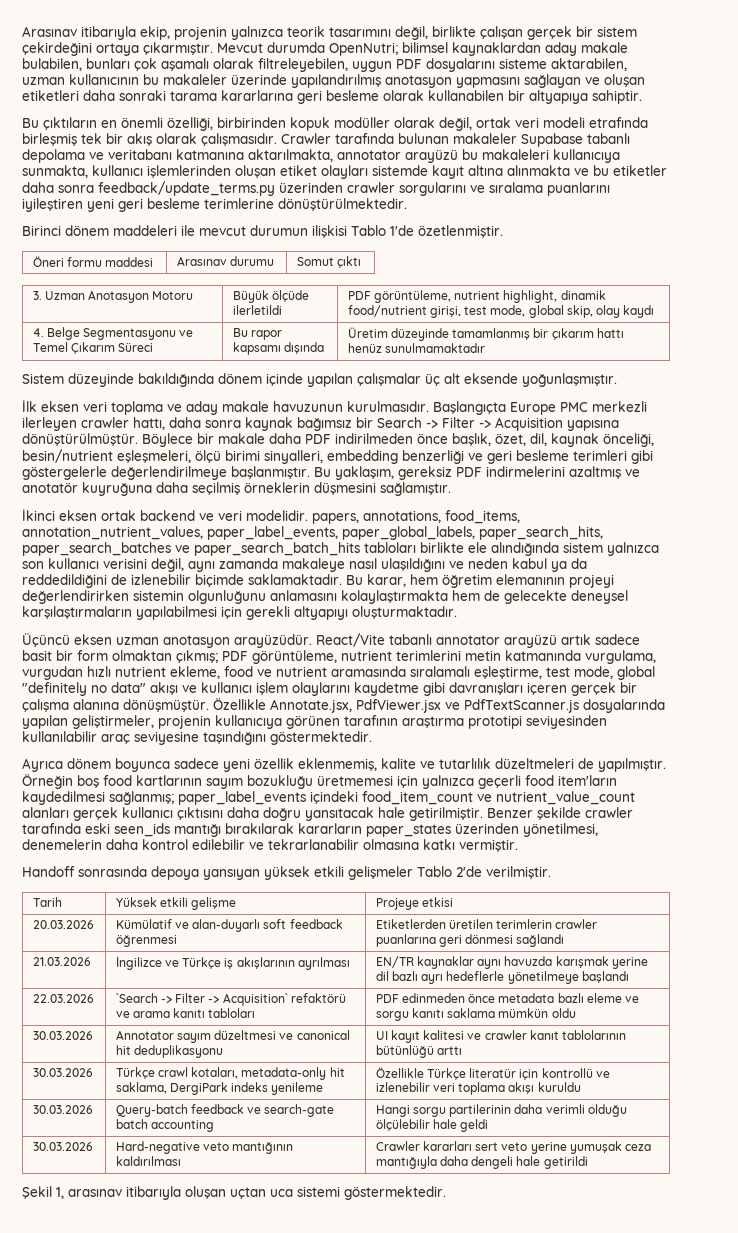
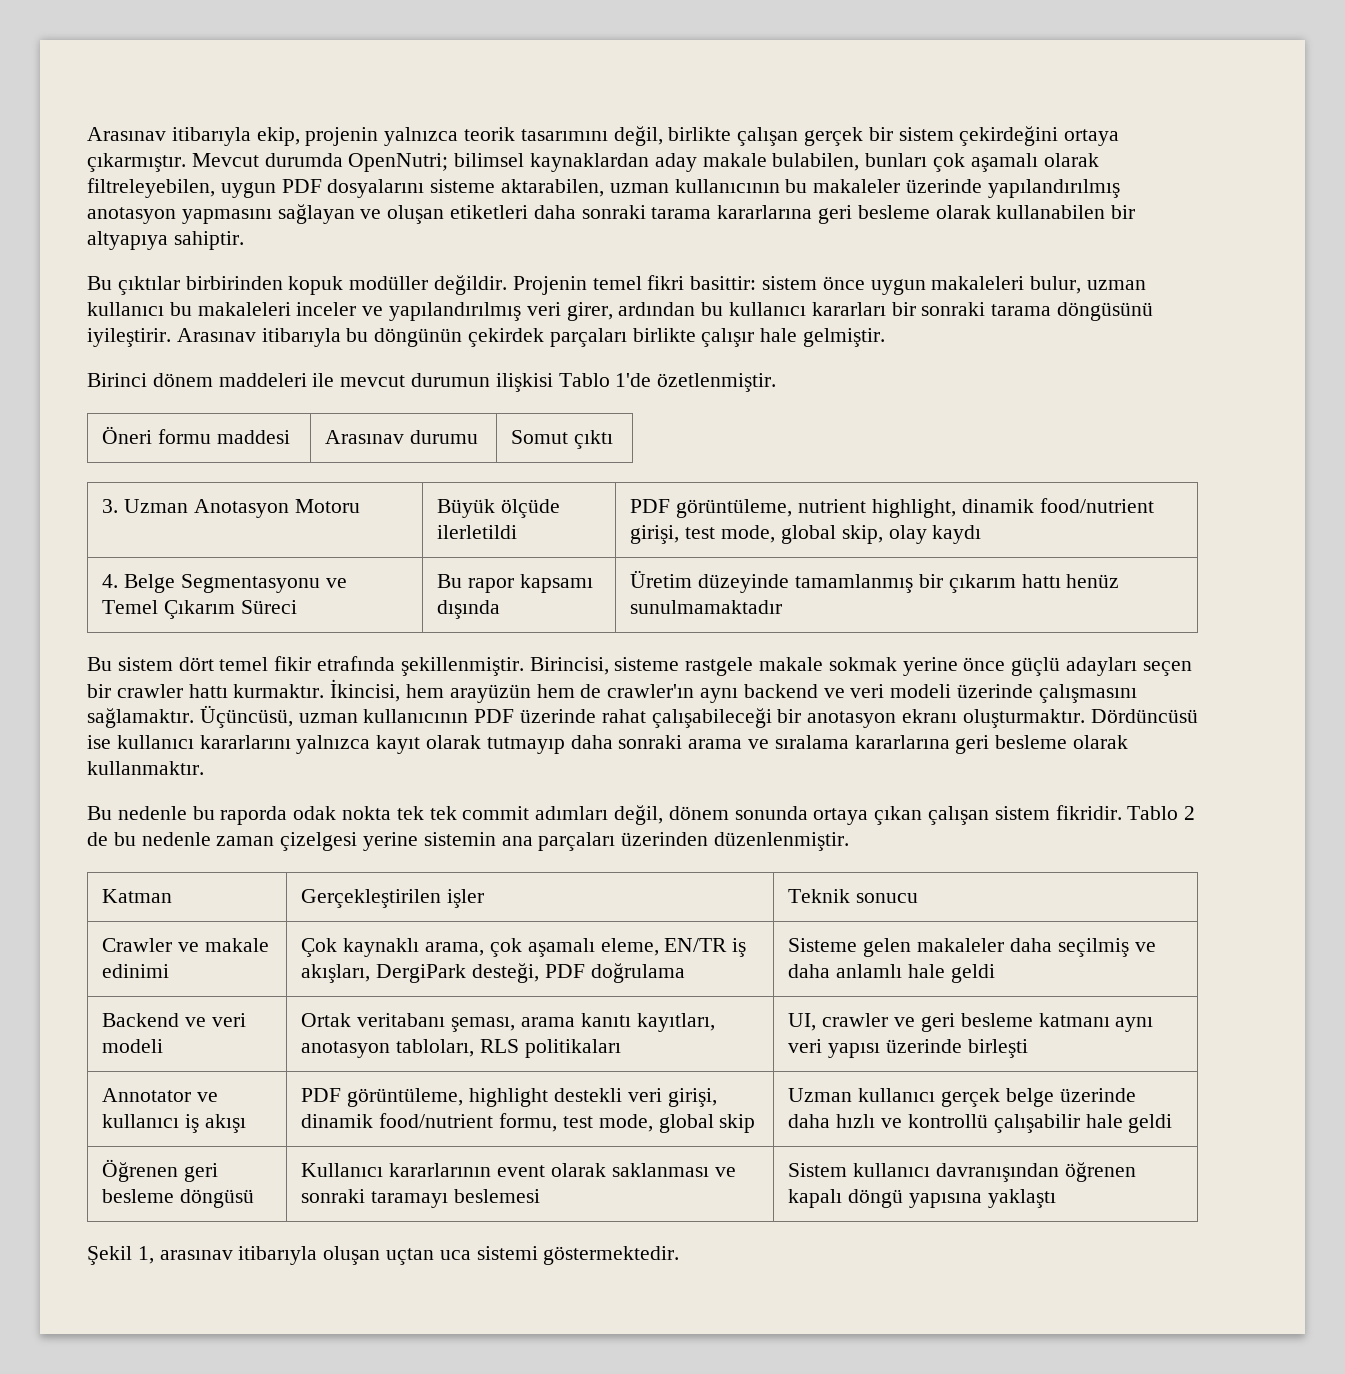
- Bu çıktıların en önemli özelliği, birbirinden kopuk modüller olarak değil, ortak veri modeli etrafında birleşmiş tek bir akış olarak çalışmasıdır. Crawler tarafında bulunan makaleler Supabase tabanlı depolama ve veritabanı katmanına aktarılmakta, annotator arayüzü bu makaleleri kullanıcıya sunmakta, kullanıcı işlemlerinden oluşan etiket olayları sistemde kayıt altına alınmakta ve bu etiketler daha sonra feedback/update_terms.py üzerinden crawler sorgularını ve sıralama puanlarını iyileştiren yeni geri besleme terimlerine dönüştürülmektedir.
+ Bu çıktılar birbirinden kopuk modüller değildir. Projenin temel fikri basittir: sistem önce uygun makaleleri bulur, uzman kullanıcı bu makaleleri inceler ve yapılandırılmış veri girer, ardından bu kullanıcı kararları bir sonraki tarama döngüsünü iyileştirir. Arasınav itibarıyla bu döngünün çekirdek parçaları birlikte çalışır hale gelmiştir.
- Sistem düzeyinde bakıldığında dönem içinde yapılan çalışmalar üç alt eksende yoğunlaşmıştır.
- İlk eksen veri toplama ve aday makale havuzunun kurulmasıdır. Başlangıçta Europe PMC merkezli ilerleyen crawler hattı, daha sonra kaynak bağımsız bir Search -> Filter -> Acquisition yapısına dönüştürülmüştür. Böylece bir makale daha PDF indirilmeden önce başlık, özet, dil, kaynak önceliği, besin/nutrient eşleşmeleri, ölçü birimi sinyalleri, embedding benzerliği ve geri besleme terimleri gibi göstergelerle değerlendirilmeye başlanmıştır. Bu yaklaşım, gereksiz PDF indirmelerini azaltmış ve anotatör kuyruğuna daha seçilmiş örneklerin düşmesini sağlamıştır.
- İkinci eksen ortak backend ve veri modelidir. papers, annotations, food_items, annotation_nutrient_values, paper_label_events, paper_global_labels, paper_search_hits, paper_search_batches ve paper_search_batch_hits tabloları birlikte ele alındığında sistem yalnızca son kullanıcı verisini değil, aynı zamanda makaleye nasıl ulaşıldığını ve neden kabul ya da reddedildiğini de izlenebilir biçimde saklamaktadır. Bu karar, hem öğretim elemanının projeyi değerlendirirken sistemin olgunluğunu anlamasını kolaylaştırmakta hem de gelecekte deneysel karşılaştırmaların yapılabilmesi için gerekli altyapıyı oluşturmaktadır.
- Üçüncü eksen uzman anotasyon arayüzüdür. React/Vite tabanlı annotator arayüzü artık sadece basit bir form olmaktan çıkmış; PDF görüntüleme, nutrient terimlerini metin katmanında vurgulama, vurgudan hızlı nutrient ekleme, food ve nutrient aramasında sıralamalı eşleştirme, test mode, global "definitely no data" akışı ve kullanıcı işlem olaylarını kaydetme gibi davranışları içeren gerçek bir çalışma alanına dönüşmüştür. Özellikle Annotate.jsx, PdfViewer.jsx ve PdfTextScanner.js dosyalarında yapılan geliştirmeler, projenin kullanıcıya görünen tarafının araştırma prototipi seviyesinden kullanılabilir araç seviyesine taşındığını göstermektedir.
- Ayrıca dönem boyunca sadece yeni özellik eklenmemiş, kalite ve tutarlılık düzeltmeleri de yapılmıştır. Örneğin boş food kartlarının sayım bozukluğu üretmemesi için yalnızca geçerli food item'ların kaydedilmesi sağlanmış; paper_label_events içindeki food_item_count ve nutrient_value_count alanları gerçek kullanıcı çıktısını daha doğru yansıtacak hale getirilmiştir. Benzer şekilde crawler tarafında eski seen_ids mantığı bırakılarak kararların paper_states üzerinden yönetilmesi, denemelerin daha kontrol edilebilir ve tekrarlanabilir olmasına katkı vermiştir.
- Handoff sonrasında depoya yansıyan yüksek etkili gelişmeler Tablo 2'de verilmiştir.
- Tarih | Yüksek etkili gelişme | Projeye etkisi
- 20.03.2026 | Kümülatif ve alan-duyarlı soft feedback öğrenmesi | Etiketlerden üretilen terimlerin crawler puanlarına geri dönmesi sağlandı
- 21.03.2026 | İngilizce ve Türkçe iş akışlarının ayrılması | EN/TR kaynaklar aynı havuzda karışmak yerine dil bazlı ayrı hedeflerle yönetilmeye başlandı
- 22.03.2026 | `Search -> Filter -> Acquisition` refaktörü ve arama kanıtı tabloları | PDF edinmeden önce metadata bazlı eleme ve sorgu kanıtı saklama mümkün oldu
- 30.03.2026 | Annotator sayım düzeltmesi ve canonical hit deduplikasyonu | UI kayıt kalitesi ve crawler kanıt tablolarının bütünlüğü arttı
- 30.03.2026 | Türkçe crawl kotaları, metadata-only hit saklama, DergiPark indeks yenileme | Özellikle Türkçe literatür için kontrollü ve izlenebilir veri toplama akışı kuruldu
- 30.03.2026 | Query-batch feedback ve search-gate batch accounting | Hangi sorgu partilerinin daha verimli olduğu ölçülebilir hale geldi
- 30.03.2026 | Hard-negative veto mantığının kaldırılması | Crawler kararları sert veto yerine yumuşak ceza mantığıyla daha dengeli hale getirildi
+ Bu sistem dört temel fikir etrafında şekillenmiştir. Birincisi, sisteme rastgele makale sokmak yerine önce güçlü adayları seçen bir crawler hattı kurmaktır. İkincisi, hem arayüzün hem de crawler'ın aynı backend ve veri modeli üzerinde çalışmasını sağlamaktır. Üçüncüsü, uzman kullanıcının PDF üzerinde rahat çalışabileceği bir anotasyon ekranı oluşturmaktır. Dördüncüsü ise kullanıcı kararlarını yalnızca kayıt olarak tutmayıp daha sonraki arama ve sıralama kararlarına geri besleme olarak kullanmaktır.
+ Bu nedenle bu raporda odak nokta tek tek commit adımları değil, dönem sonunda ortaya çıkan çalışan sistem fikridir. Tablo 2 de bu nedenle zaman çizelgesi yerine sistemin ana parçaları üzerinden düzenlenmiştir.
+ Katman | Gerçekleştirilen işler | Teknik sonucu
+ Crawler ve makale edinimi | Çok kaynaklı arama, çok aşamalı eleme, EN/TR iş akışları, DergiPark desteği, PDF doğrulama | Sisteme gelen makaleler daha seçilmiş ve daha anlamlı hale geldi
+ Backend ve veri modeli | Ortak veritabanı şeması, arama kanıtı kayıtları, anotasyon tabloları, RLS politikaları | UI, crawler ve geri besleme katmanı aynı veri yapısı üzerinde birleşti
+ Annotator ve kullanıcı iş akışı | PDF görüntüleme, highlight destekli veri girişi, dinamik food/nutrient formu, test mode, global skip | Uzman kullanıcı gerçek belge üzerinde daha hızlı ve kontrollü çalışabilir hale geldi
+ Öğrenen geri besleme döngüsü | Kullanıcı kararlarının event olarak saklanması ve sonraki taramayı beslemesi | Sistem kullanıcı davranışından öğrenen kapalı döngü yapısına yaklaştı

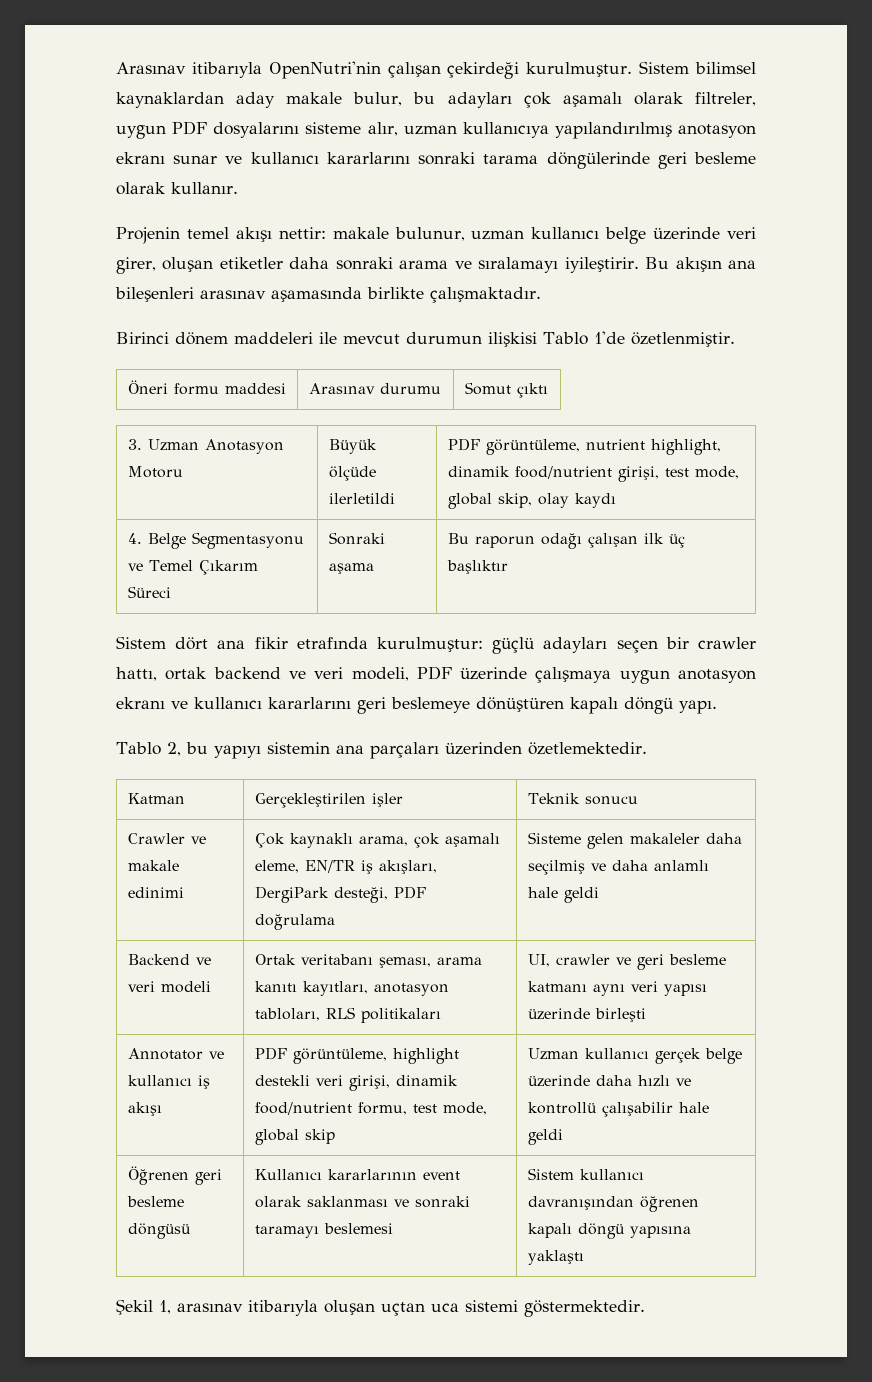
- Arasınav itibarıyla ekip, projenin yalnızca teorik tasarımını değil, birlikte çalışan gerçek bir sistem çekirdeğini ortaya çıkarmıştır. Mevcut durumda OpenNutri; bilimsel kaynaklardan aday makale bulabilen, bunları çok aşamalı olarak filtreleyebilen, uygun PDF dosyalarını sisteme aktarabilen, uzman kullanıcının bu makaleler üzerinde yapılandırılmış anotasyon yapmasını sağlayan ve oluşan etiketleri daha sonraki tarama kararlarına geri besleme olarak kullanabilen bir altyapıya sahiptir.
- Bu çıktılar birbirinden kopuk modüller değildir. Projenin temel fikri basittir: sistem önce uygun makaleleri bulur, uzman kullanıcı bu makaleleri inceler ve yapılandırılmış veri girer, ardından bu kullanıcı kararları bir sonraki tarama döngüsünü iyileştirir. Arasınav itibarıyla bu döngünün çekirdek parçaları birlikte çalışır hale gelmiştir.
+ Arasınav itibarıyla OpenNutri'nin çalışan çekirdeği kurulmuştur. Sistem bilimsel kaynaklardan aday makale bulur, bu adayları çok aşamalı olarak filtreler, uygun PDF dosyalarını sisteme alır, uzman kullanıcıya yapılandırılmış anotasyon ekranı sunar ve kullanıcı kararlarını sonraki tarama döngülerinde geri besleme olarak kullanır.
+ Projenin temel akışı nettir: makale bulunur, uzman kullanıcı belge üzerinde veri girer, oluşan etiketler daha sonraki arama ve sıralamayı iyileştirir. Bu akışın ana bileşenleri arasınav aşamasında birlikte çalışmaktadır.
- 4. Belge Segmentasyonu ve Temel Çıkarım Süreci | Bu rapor kapsamı dışında | Üretim düzeyinde tamamlanmış bir çıkarım hattı henüz sunulmamaktadır
- Bu sistem dört temel fikir etrafında şekillenmiştir. Birincisi, sisteme rastgele makale sokmak yerine önce güçlü adayları seçen bir crawler hattı kurmaktır. İkincisi, hem arayüzün hem de crawler'ın aynı backend ve veri modeli üzerinde çalışmasını sağlamaktır. Üçüncüsü, uzman kullanıcının PDF üzerinde rahat çalışabileceği bir anotasyon ekranı oluşturmaktır. Dördüncüsü ise kullanıcı kararlarını yalnızca kayıt olarak tutmayıp daha sonraki arama ve sıralama kararlarına geri besleme olarak kullanmaktır.
- Bu nedenle bu raporda odak nokta tek tek commit adımları değil, dönem sonunda ortaya çıkan çalışan sistem fikridir. Tablo 2 de bu nedenle zaman çizelgesi yerine sistemin ana parçaları üzerinden düzenlenmiştir.
+ 4. Belge Segmentasyonu ve Temel Çıkarım Süreci | Sonraki aşama | Bu raporun odağı çalışan ilk üç başlıktır
+ Sistem dört ana fikir etrafında kurulmuştur: güçlü adayları seçen bir crawler hattı, ortak backend ve veri modeli, PDF üzerinde çalışmaya uygun anotasyon ekranı ve kullanıcı kararlarını geri beslemeye dönüştüren kapalı döngü yapı.
+ Tablo 2, bu yapıyı sistemin ana parçaları üzerinden özetlemektedir.

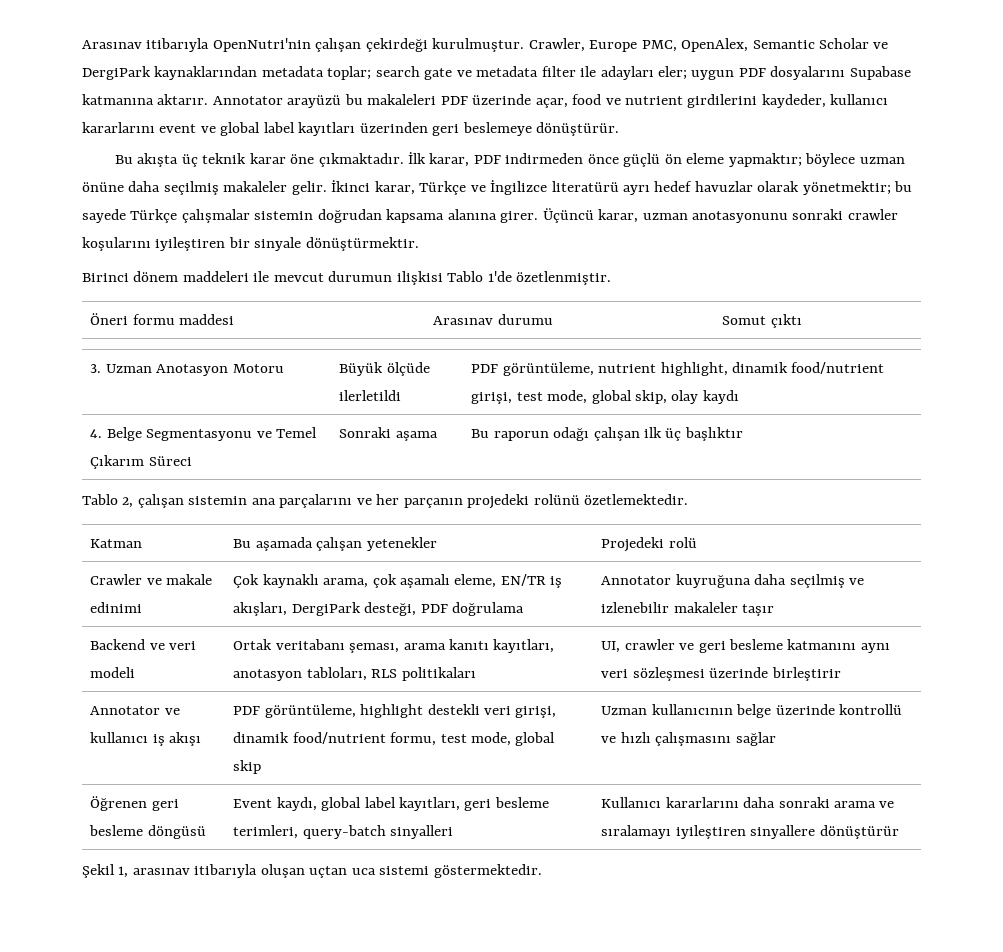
- Sistem bilimsel kaynaklardan aday makale bulur, bu adayları çok aşamalı olarak filtreler, uygun PDF dosyalarını sisteme alır, uzman kullanıcıya yapılandırılmış anotasyon ekranı sunar ve kullanıcı kararlarını sonraki tarama döngülerinde geri besleme olarak kullanır.
- Projenin temel akışı nettir: makale bulunur, uzman kullanıcı belge üzerinde veri girer, oluşan etiketler daha sonraki arama ve sıralamayı iyileştirir. Bu akışın ana bileşenleri arasınav aşamasında birlikte çalışmaktadır.
+ Crawler, Europe PMC, OpenAlex, Semantic Scholar ve DergiPark kaynaklarından metadata toplar; search gate ve metadata filter ile adayları eler; uygun PDF dosyalarını Supabase katmanına aktarır. Annotator arayüzü bu makaleleri PDF üzerinde açar, food ve nutrient girdilerini kaydeder, kullanıcı kararlarını event ve global label kayıtları üzerinden geri beslemeye dönüştürür.
+ Bu akışta üç teknik karar öne çıkmaktadır. İlk karar, PDF indirmeden önce güçlü ön eleme yapmaktır; böylece uzman önüne daha seçilmiş makaleler gelir. İkinci karar, Türkçe ve İngilizce literatürü ayrı hedef havuzlar olarak yönetmektir; bu sayede Türkçe çalışmalar sistemin doğrudan kapsama alanına girer. Üçüncü karar, uzman anotasyonunu sonraki crawler koşularını iyileştiren bir sinyale dönüştürmektir.
- Sistem dört ana fikir etrafında kurulmuştur: güçlü adayları seçen bir crawler hattı, ortak backend ve veri modeli, PDF üzerinde çalışmaya uygun anotasyon ekranı ve kullanıcı kararlarını geri beslemeye dönüştüren kapalı döngü yapı.
- Tablo 2, bu yapıyı sistemin ana parçaları üzerinden özetlemektedir.
- Katman | Gerçekleştirilen işler | Teknik sonucu
+ Tablo 2, çalışan sistemin ana parçalarını ve her parçanın projedeki rolünü özetlemektedir.
+ Katman | Bu aşamada çalışan yetenekler | Projedeki rolü
- Crawler ve makale edinimi | Çok kaynaklı arama, çok aşamalı eleme, EN/TR iş akışları, DergiPark desteği, PDF doğrulama | Sisteme gelen makaleler daha seçilmiş ve daha anlamlı hale geldi
+ Crawler ve makale edinimi | Çok kaynaklı arama, çok aşamalı eleme, EN/TR iş akışları, DergiPark desteği, PDF doğrulama | Annotator kuyruğuna daha seçilmiş ve izlenebilir makaleler taşır
- Backend ve veri modeli | Ortak veritabanı şeması, arama kanıtı kayıtları, anotasyon tabloları, RLS politikaları | UI, crawler ve geri besleme katmanı aynı veri yapısı üzerinde birleşti
+ Backend ve veri modeli | Ortak veritabanı şeması, arama kanıtı kayıtları, anotasyon tabloları, RLS politikaları | UI, crawler ve geri besleme katmanını aynı veri sözleşmesi üzerinde birleştirir
- Annotator ve kullanıcı iş akışı | PDF görüntüleme, highlight destekli veri girişi, dinamik food/nutrient formu, test mode, global skip | Uzman kullanıcı gerçek belge üzerinde daha hızlı ve kontrollü çalışabilir hale geldi
- Öğrenen geri besleme döngüsü | Kullanıcı kararlarının event olarak saklanması ve sonraki taramayı beslemesi | Sistem kullanıcı davranışından öğrenen kapalı döngü yapısına yaklaştı
+ Annotator ve kullanıcı iş akışı | PDF görüntüleme, highlight destekli veri girişi, dinamik food/nutrient formu, test mode, global skip | Uzman kullanıcının belge üzerinde kontrollü ve hızlı çalışmasını sağlar
+ Öğrenen geri besleme döngüsü | Event kaydı, global label kayıtları, geri besleme terimleri, query-batch sinyalleri | Kullanıcı kararlarını daha sonraki arama ve sıralamayı iyileştiren sinyallere dönüştürür

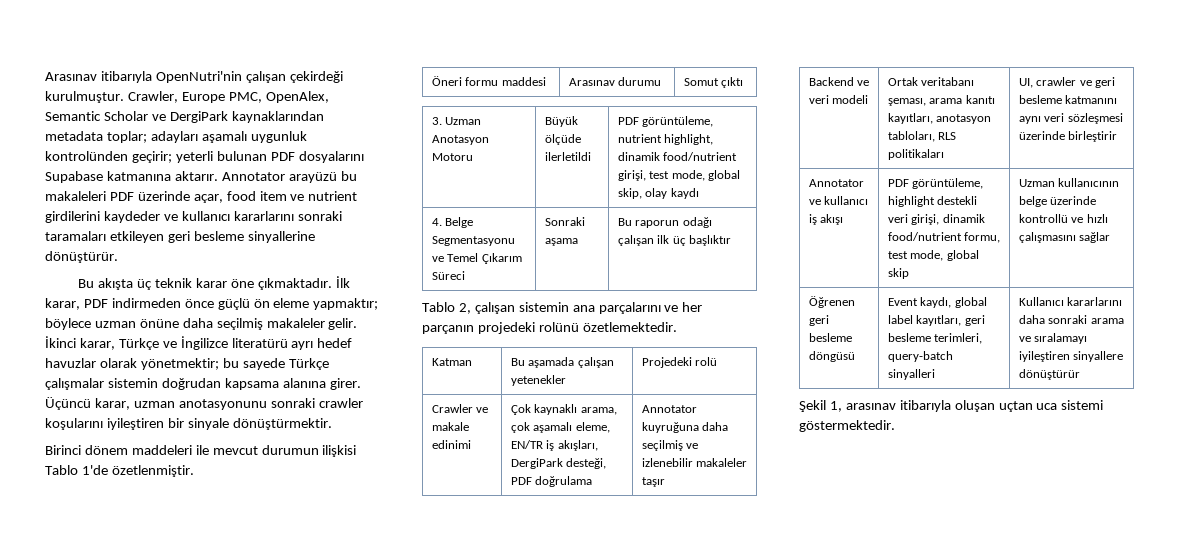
- Crawler, Europe PMC, OpenAlex, Semantic Scholar ve DergiPark kaynaklarından metadata toplar; search gate ve metadata filter ile adayları eler; uygun PDF dosyalarını Supabase katmanına aktarır.
+ Crawler, Europe PMC, OpenAlex, Semantic Scholar ve DergiPark kaynaklarından metadata toplar; adayları aşamalı uygunluk kontrolünden geçirir; yeterli bulunan PDF dosyalarını Supabase katmanına aktarır.
- Annotator arayüzü bu makaleleri PDF üzerinde açar, food ve nutrient girdilerini kaydeder, kullanıcı kararlarını event ve global label kayıtları üzerinden geri beslemeye dönüştürür.
+ Annotator arayüzü bu makaleleri PDF üzerinde açar, food item ve nutrient girdilerini kaydeder ve kullanıcı kararlarını sonraki taramaları etkileyen geri besleme sinyallerine dönüştürür.

